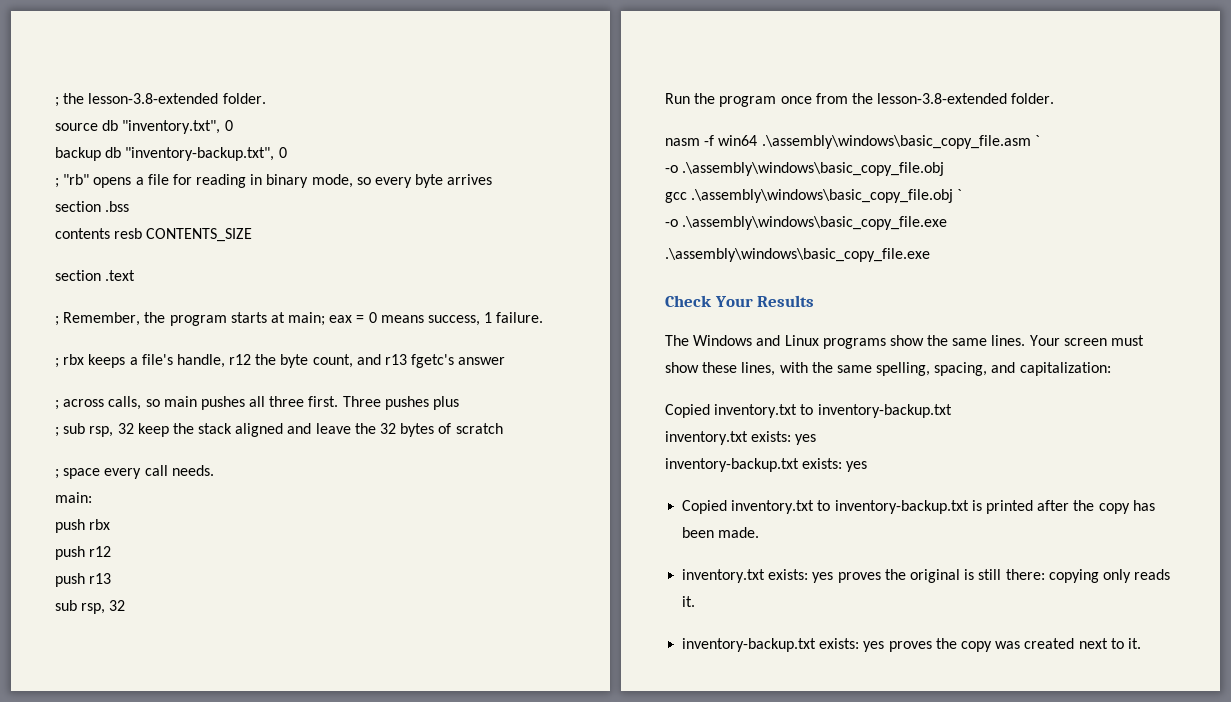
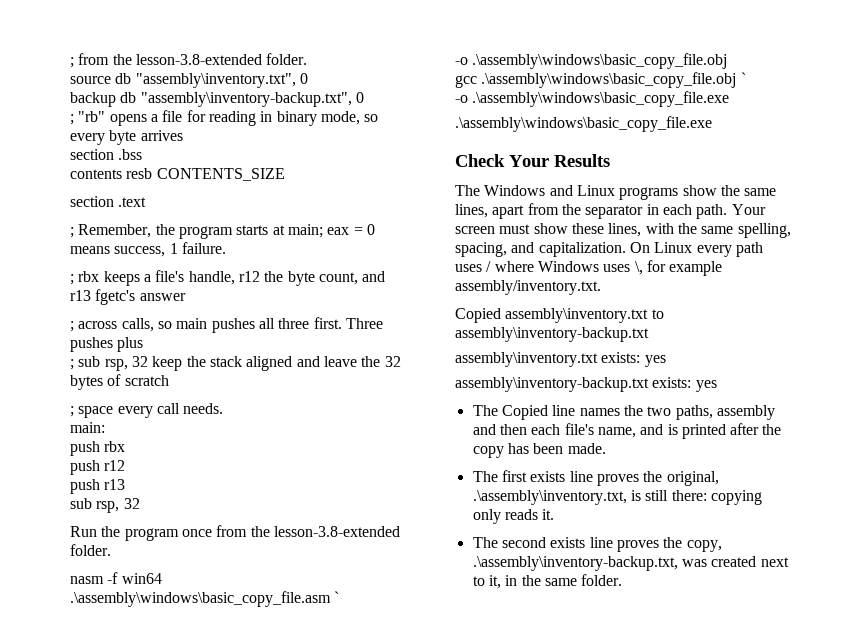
- ; the lesson-3.8-extended folder.
+ ; from the lesson-3.8-extended folder.
- source db "inventory.txt", 0
+ source db "assembly\inventory.txt", 0
- backup db "inventory-backup.txt", 0
+ backup db "assembly\inventory-backup.txt", 0
- The Windows and Linux programs show the same lines.
+ The Windows and Linux programs show the same lines, apart from the separator in each path.
- Your screen must show these lines, with the same spelling, spacing, and capitalization:
- Copied inventory.txt to inventory-backup.txt
- inventory.txt exists: yes
- inventory-backup.txt exists: yes
- Copied inventory.txt to inventory-backup.txt is printed after the copy has been made.
+ Your screen must show these lines, with the same spelling, spacing, and capitalization. On Linux every path uses / where Windows uses \, for example assembly/inventory.txt.
+ Copied assembly\inventory.txt to assembly\inventory-backup.txt
+ assembly\inventory.txt exists: yes
+ assembly\inventory-backup.txt exists: yes
+ The Copied line names the two paths, assembly and then each file's name, and is printed after the copy has been made.
- inventory.txt exists: yes proves the original is still there: copying only reads it.
+ The first exists line proves the original, .\assembly\inventory.txt, is still there: copying only reads it.
- inventory-backup.txt exists: yes proves the copy was created next to it.
+ The second exists line proves the copy, .\assembly\inventory-backup.txt, was created next to it, in the same folder.

